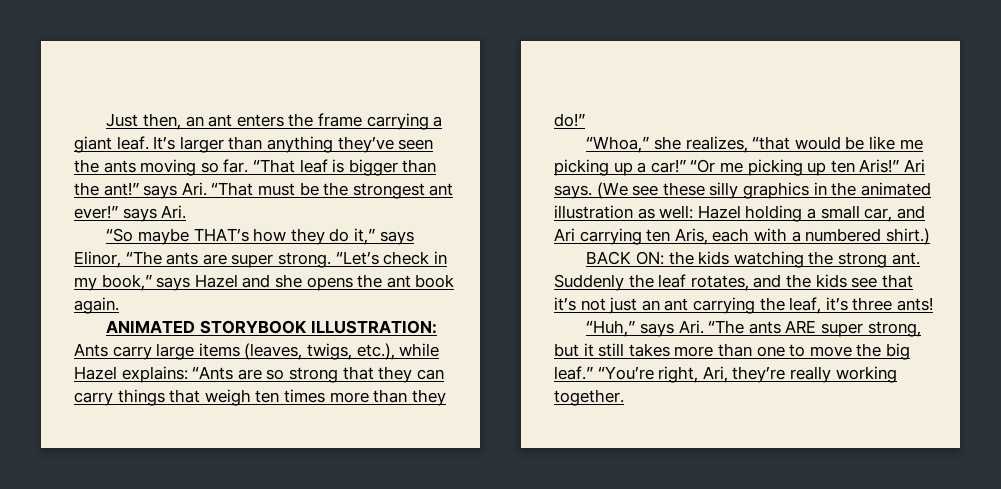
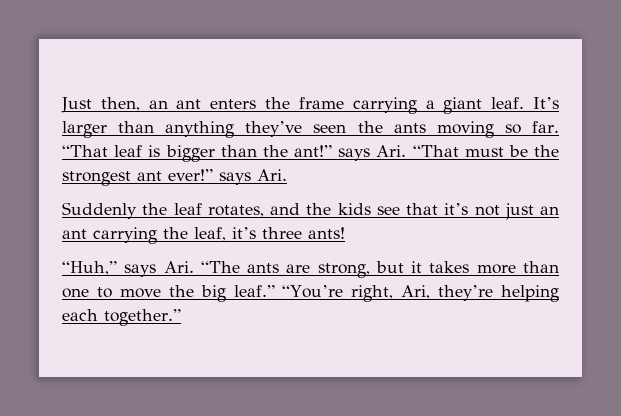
- “So maybe THAT’s how they do it,” says Elinor, “The ants are super strong. “Let’s check in my book,” says Hazel and she opens the ant book again.
- ANIMATED STORYBOOK ILLUSTRATION: Ants carry large items (leaves, twigs, etc.), while Hazel explains: “Ants are so strong that they can carry things that weigh ten times more than they do!”
- “Whoa,” she realizes, “that would be like me picking up a car!” “Or me picking up ten Aris!” Ari says. (We see these silly graphics in the animated illustration as well: Hazel holding a small car, and Ari carrying ten Aris, each with a numbered shirt.)
- BACK ON: the kids watching the strong ant.
- “Huh,” says Ari. “The ants ARE super strong, but it still takes more than one to move the big leaf.”
+ “Huh,” says Ari. “The ants are strong, but it takes more than one to move the big leaf.”
- “You’re right, Ari, they’re really working together.
+ “You’re right, Ari, they’re helping each together.”

